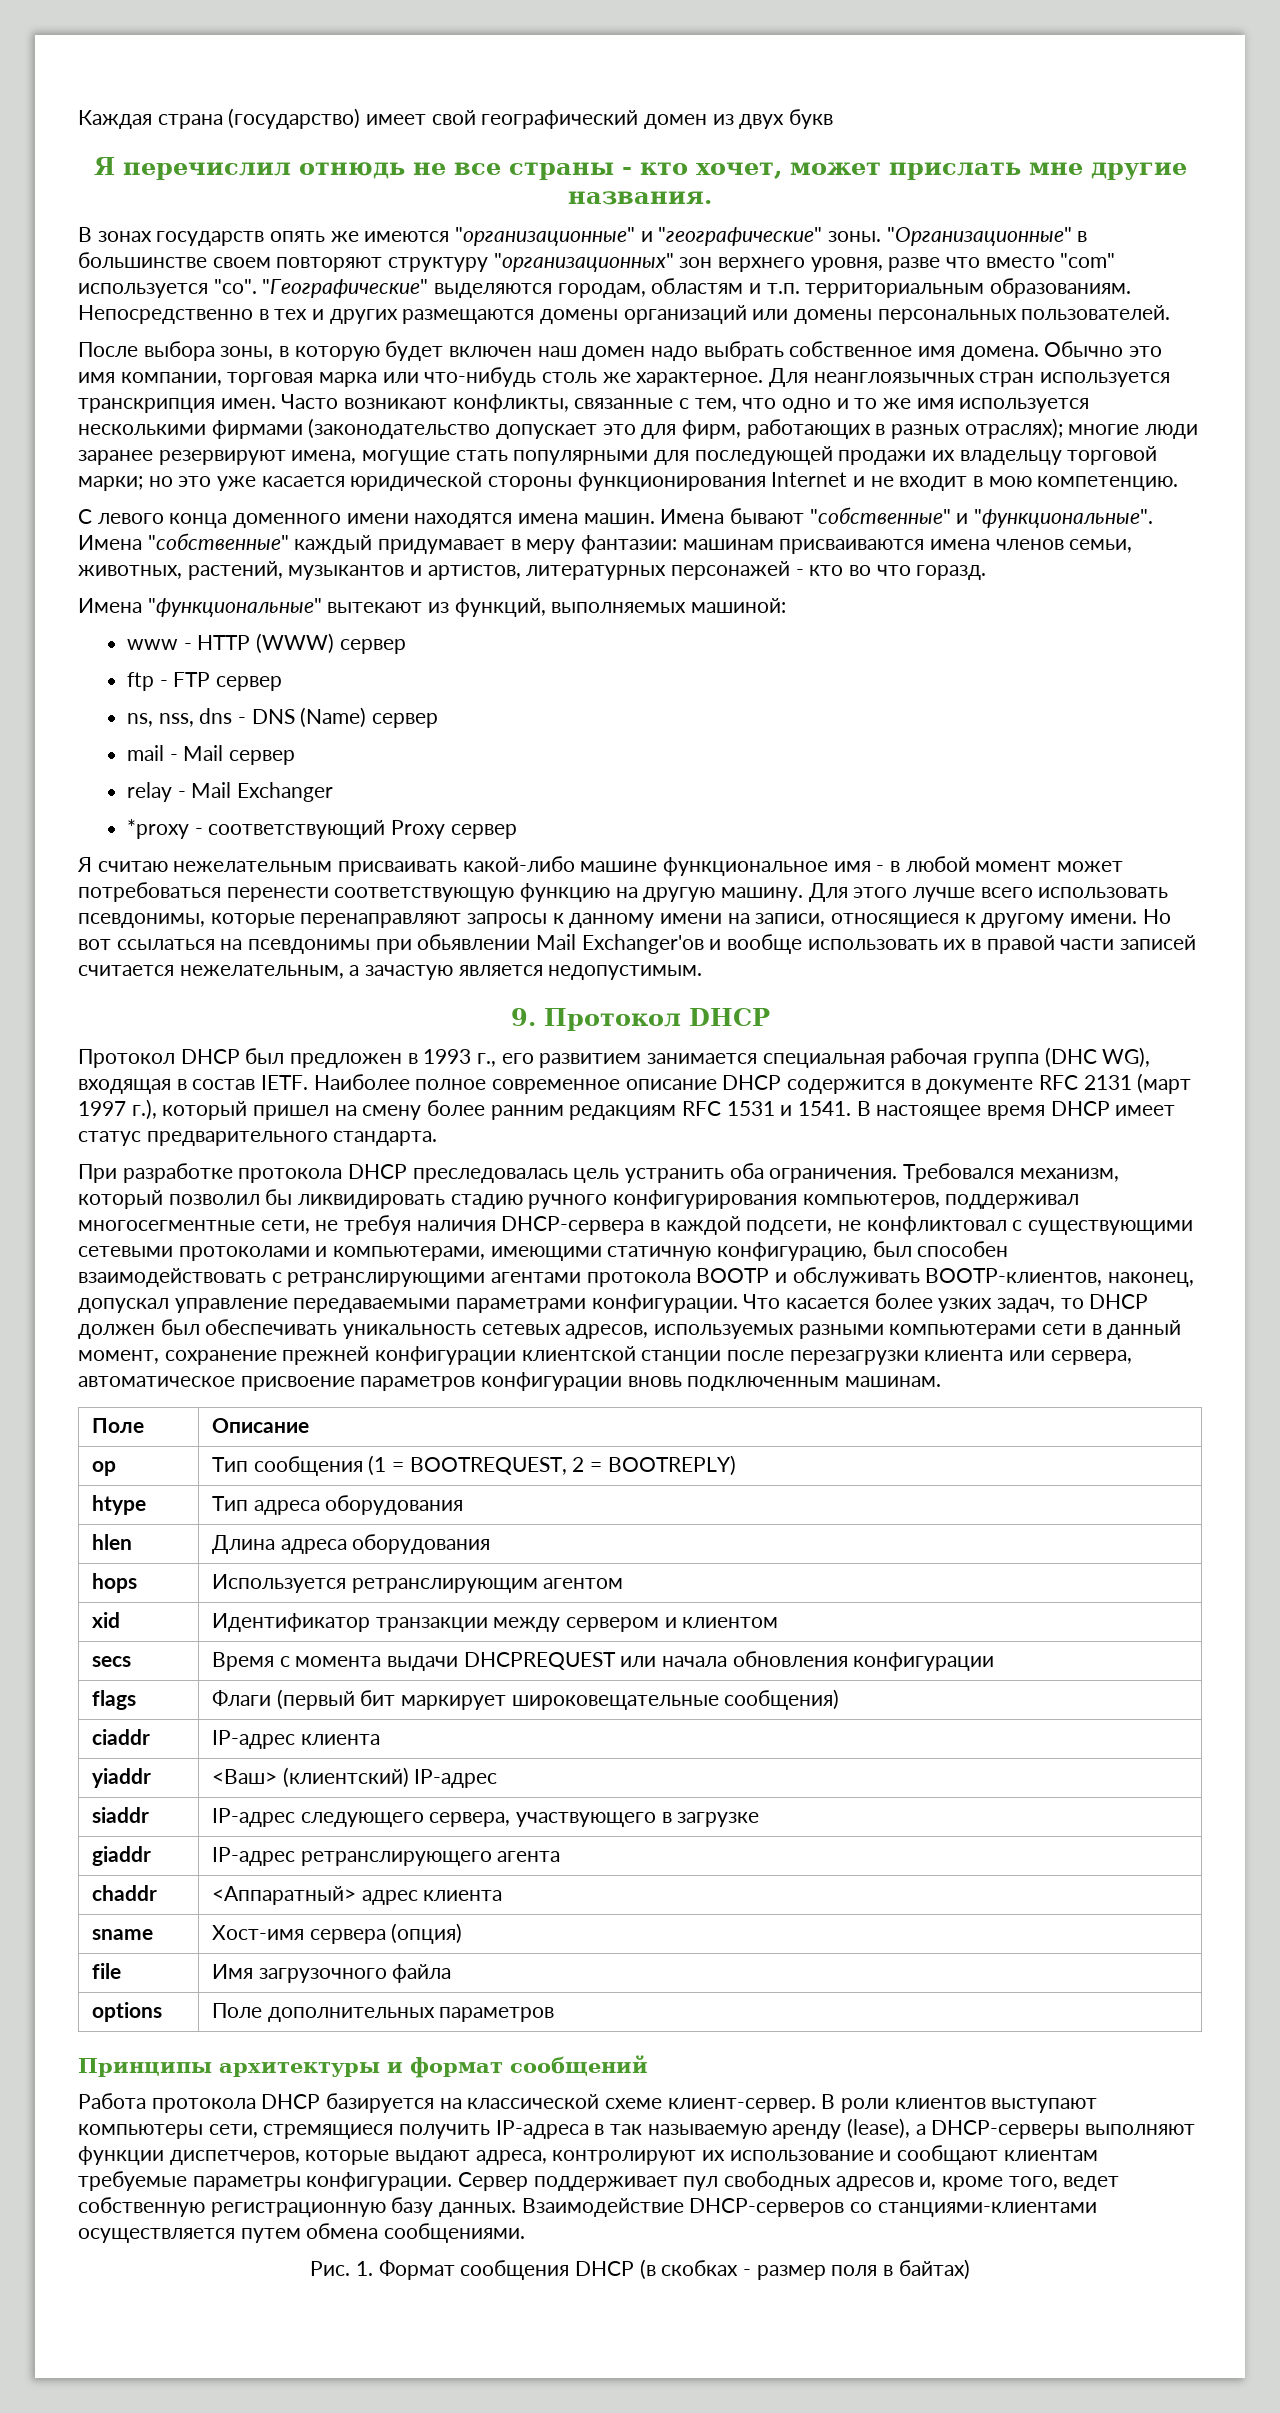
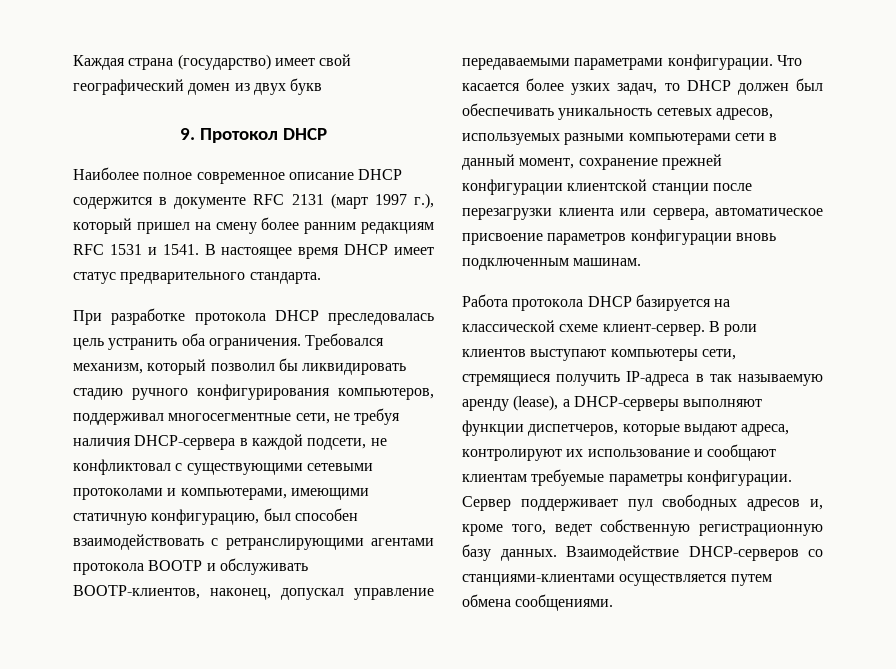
- Я перечислил отнюдь не все страны - кто хочет, может прислать мне другие названия.
- В зонах государств опять же имеются "организационные" и "географические" зоны. "Организационные" в большинстве своем повторяют структуру "организационных" зон верхнего уровня, разве что вместо "com" используется "co". "Географические" выделяются городам, областям и т.п. территориальным образованиям. Непосредственно в тех и других размещаются домены организаций или домены персональных пользователей.
- После выбора зоны, в которую будет включен наш домен надо выбрать собственное имя домена. Обычно это имя компании, торговая марка или что-нибудь столь же характерное. Для неанглоязычных стран используется транскрипция имен. Часто возникают конфликты, связанные с тем, что одно и то же имя используется несколькими фирмами (законодательство допускает это для фирм, работающих в разных отраслях); многие люди заранее резервируют имена, могущие стать популярными для последующей продажи их владельцу торговой марки; но это уже касается юридической стороны функционирования Internet и не входит в мою компетенцию.
- С левого конца доменного имени находятся имена машин. Имена бывают "собственные" и "функциональные". Имена "собственные" каждый придумавает в меру фантазии: машинам присваиваются имена членов семьи, животных, растений, музыкантов и артистов, литературных персонажей - кто во что горазд.
- Имена "функциональные" вытекают из функций, выполняемых машиной:
- www - HTTP (WWW) сервер
- ftp - FTP сервер
- ns, nss, dns - DNS (Name) сервер
- mail - Mail сервер
- relay - Mail Exchanger
- *proxy - соответствующий Proxy сервер
- Я считаю нежелательным присваивать какой-либо машине функциональное имя - в любой момент может потребоваться перенести соответствующую функцию на другую машину. Для этого лучше всего использовать псевдонимы, которые перенаправляют запросы к данному имени на записи, относящиеся к другому имени. Но вот ссылаться на псевдонимы при обьявлении Mail Exchanger'ов и вообще использовать их в правой части записей считается нежелательным, а зачастую является недопустимым.
  9. Протокол DHCP
- Протокол DHCP был предложен в 1993 г., его развитием занимается специальная рабочая группа (DHC WG), входящая в состав IETF. Наиболее полное современное описание DHCP содержится в документе RFC 2131 (март 1997 г.), который пришел на смену более ранним редакциям RFC 1531 и 1541.
+ Наиболее полное современное описание DHCP содержится в документе RFC 2131 (март 1997 г.), который пришел на смену более ранним редакциям RFC 1531 и 1541.
- Поле | Описание
- op | Тип сообщения (1 = BOOTREQUEST, 2 = BOOTREPLY)
- htype | Тип адреса оборудования
- hlen | Длина адреса оборудования
- hops | Используется ретранслирующим агентом
- xid | Идентификатор транзакции между сервером и клиентом
- secs | Время с момента выдачи DHCPREQUEST или начала обновления конфигурации
- flags | Флаги (первый бит маркирует широковещательные сообщения)
- ciaddr | IP-адрес клиента
- yiaddr | <Ваш> (клиентский) IP-адрес
- siaddr | IP-адрес следующего сервера, участвующего в загрузке
- giaddr | IP-адрес ретранслирующего агента
- chaddr | <Аппаратный> адрес клиента
- sname | Хост-имя сервера (опция)
- file | Имя загрузочного файла
- options | Поле дополнительных параметров
- Принципы архитектуры и формат сообщений
- Рис. 1. Формат сообщения DHCP (в скобках - размер поля в байтах)

